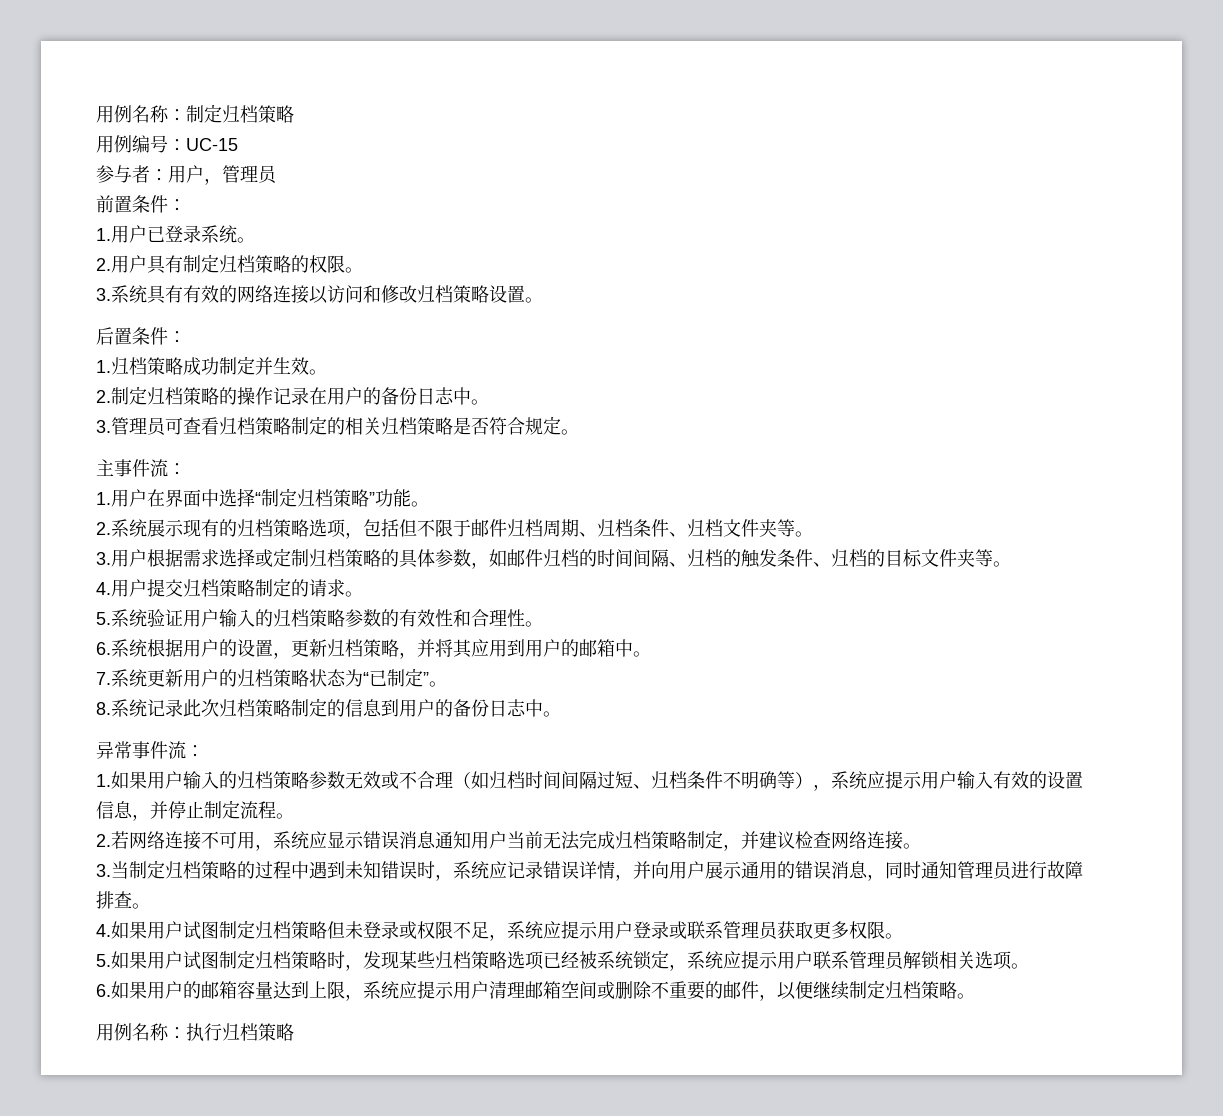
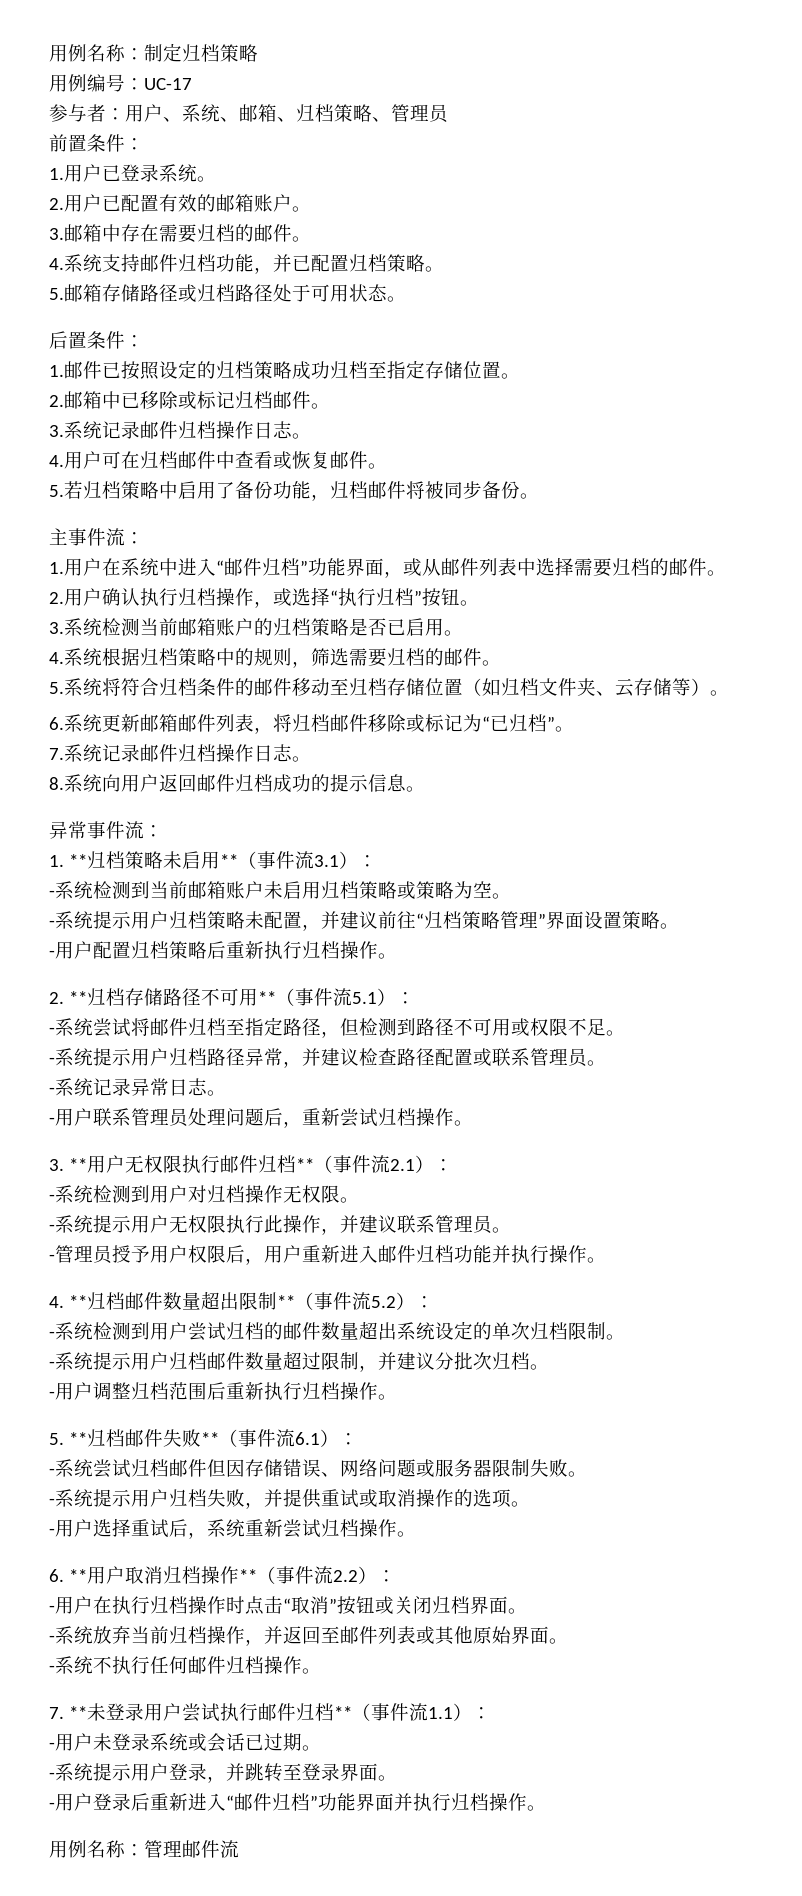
- 用例编号：UC-15
+ 用例编号：UC-17
- 参与者：用户，管理员
+ 参与者：用户、系统、邮箱、归档策略、管理员
- 2.用户具有制定归档策略的权限。
- 3.系统具有有效的网络连接以访问和修改归档策略设置。
+ 2.用户已配置有效的邮箱账户。
+ 3.邮箱中存在需要归档的邮件。
+ 4.系统支持邮件归档功能，并已配置归档策略。
+ 5.邮箱存储路径或归档路径处于可用状态。
  后置条件：
- 1.归档策略成功制定并生效。
- 2.制定归档策略的操作记录在用户的备份日志中。
- 3.管理员可查看归档策略制定的相关归档策略是否符合规定。
+ 1.邮件已按照设定的归档策略成功归档至指定存储位置。
+ 2.邮箱中已移除或标记归档邮件。
+ 3.系统记录邮件归档操作日志。
+ 4.用户可在归档邮件中查看或恢复邮件。
+ 5.若归档策略中启用了备份功能，归档邮件将被同步备份。
- 1.用户在界面中选择“制定归档策略”功能。
- 2.系统展示现有的归档策略选项，包括但不限于邮件归档周期、归档条件、归档文件夹等。
- 3.用户根据需求选择或定制归档策略的具体参数，如邮件归档的时间间隔、归档的触发条件、归档的目标文件夹等。
- 4.用户提交归档策略制定的请求。
- 5.系统验证用户输入的归档策略参数的有效性和合理性。
- 6.系统根据用户的设置，更新归档策略，并将其应用到用户的邮箱中。
- 7.系统更新用户的归档策略状态为“已制定”。
+ 1.用户在系统中进入“邮件归档”功能界面，或从邮件列表中选择需要归档的邮件。
+ 2.用户确认执行归档操作，或选择“执行归档”按钮。
+ 3.系统检测当前邮箱账户的归档策略是否已启用。
+ 4.系统根据归档策略中的规则，筛选需要归档的邮件。
+ 5.系统将符合归档条件的邮件移动至归档存储位置（如归档文件夹、云存储等）。
+ 6.系统更新邮箱邮件列表，将归档邮件移除或标记为“已归档”。
- 8.系统记录此次归档策略制定的信息到用户的备份日志中。
+ 7.系统记录邮件归档操作日志。
+ 8.系统向用户返回邮件归档成功的提示信息。
- 1.如果用户输入的归档策略参数无效或不合理（如归档时间间隔过短、归档条件不明确等），系统应提示用户输入有效的设置信息，并停止制定流程。
- 2.若网络连接不可用，系统应显示错误消息通知用户当前无法完成归档策略制定，并建议检查网络连接。
- 3.当制定归档策略的过程中遇到未知错误时，系统应记录错误详情，并向用户展示通用的错误消息，同时通知管理员进行故障排查。
- 4.如果用户试图制定归档策略但未登录或权限不足，系统应提示用户登录或联系管理员获取更多权限。
- 5.如果用户试图制定归档策略时，发现某些归档策略选项已经被系统锁定，系统应提示用户联系管理员解锁相关选项。
- 6.如果用户的邮箱容量达到上限，系统应提示用户清理邮箱空间或删除不重要的邮件，以便继续制定归档策略。
+ 1. **归档策略未启用**（事件流3.1）：
+ -系统检测到当前邮箱账户未启用归档策略或策略为空。
+ -系统提示用户归档策略未配置，并建议前往“归档策略管理”界面设置策略。
+ -用户配置归档策略后重新执行归档操作。
+ 2. **归档存储路径不可用**（事件流5.1）：
+ -系统尝试将邮件归档至指定路径，但检测到路径不可用或权限不足。
+ -系统提示用户归档路径异常，并建议检查路径配置或联系管理员。
+ -系统记录异常日志。
+ -用户联系管理员处理问题后，重新尝试归档操作。
+ 3. **用户无权限执行邮件归档**（事件流2.1）：
+ -系统检测到用户对归档操作无权限。
+ -系统提示用户无权限执行此操作，并建议联系管理员。
+ -管理员授予用户权限后，用户重新进入邮件归档功能并执行操作。
+ 4. **归档邮件数量超出限制**（事件流5.2）：
+ -系统检测到用户尝试归档的邮件数量超出系统设定的单次归档限制。
+ -系统提示用户归档邮件数量超过限制，并建议分批次归档。
+ -用户调整归档范围后重新执行归档操作。
+ 5. **归档邮件失败**（事件流6.1）：
+ -系统尝试归档邮件但因存储错误、网络问题或服务器限制失败。
+ -系统提示用户归档失败，并提供重试或取消操作的选项。
+ -用户选择重试后，系统重新尝试归档操作。
+ 6. **用户取消归档操作**（事件流2.2）：
+ -用户在执行归档操作时点击“取消”按钮或关闭归档界面。
+ -系统放弃当前归档操作，并返回至邮件列表或其他原始界面。
+ -系统不执行任何邮件归档操作。
+ 7. **未登录用户尝试执行邮件归档**（事件流1.1）：
+ -用户未登录系统或会话已过期。
+ -系统提示用户登录，并跳转至登录界面。
+ -用户登录后重新进入“邮件归档”功能界面并执行归档操作。
- 用例名称：执行归档策略
+ 用例名称：管理邮件流

